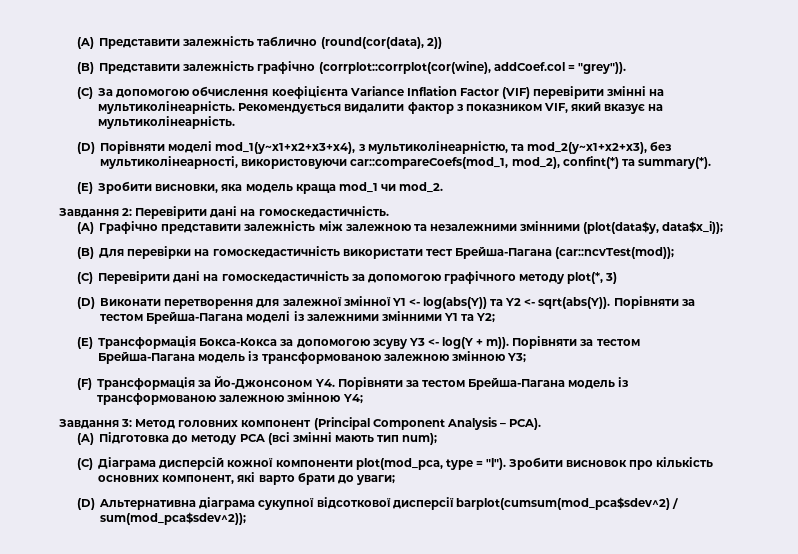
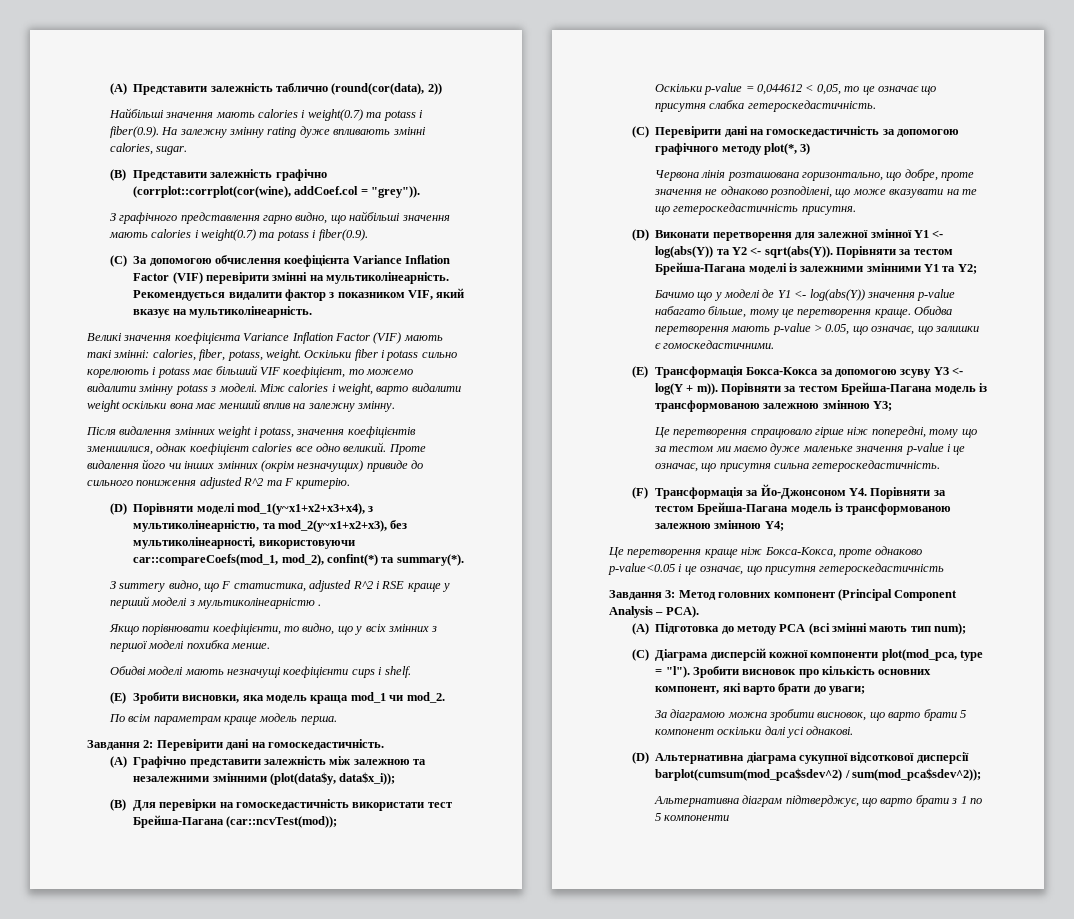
+ Найбільші значення мають calories і weight(0.7) та potass і fiber(0.9). На залежну змінну rating дуже впливають змінні calories, sugar.
+ З графічного представлення гарно видно, що найбільші значення мають calories і weight(0.7) та potass і fiber(0.9).
+ Великі значення коефіцієнта Variance Inflation Factor (VIF) мають такі змінні: calories, fiber, potass, weight. Оскільки fiber і potass сильно корелюють і potass має більший VIF коефіцієнт, то можемо видалити змінну potass з моделі. Між calories і weight, варто видалити weight оскільки вона має менший вплив на залежну змінну.
+ Після видалення змінних weight і potass, значення коефіцієнтів зменшилися, однак коефіцієнт calories все одно великий. Проте видалення його чи інших змінних (окрім незначущих) привиде до сильного пониження adjusted R^2 та F критерію.
+ З summery видно, що F статистика, adjusted R^2 і RSE краще у перший моделі з мультиколінеарністю .
+ Якщо порівнювати коефіцієнти, то видно, що у всіх змінних з першої моделі похибка менше.
+ Обидві моделі мають незначущі коефіцієнти cups і shelf.
+ По всім параметрам краще модель перша.
+ Оскільки p-value = 0,044612 < 0,05, то це означає що присутня слабка гетероскедастичність.
+ Червона лінія розташована горизонтально, що добре, проте значення не однаково розподілені, що може вказувати на те що гетероскедастичність присутня.
+ Бачимо що у моделі де Y1 <- log(abs(Y)) значення p-value набагато більше, тому це перетворення краще. Обидва перетворення мають p-value > 0.05, що означає, що залишки є гомоскедастичними.
+ Це перетворення спрацювало гірше ніж попередні, тому що за тестом ми маємо дуже маленьке значення p-value і це означає, що присутня сильна гетероскедастичність.
+ Це перетворення краще ніж Бокса-Кокса, проте однаково p-value<0.05 і це означає, що присутня гетероскедастичність
+ За діаграмою можна зробити висновок, що варто брати 5 компонент оскільки далі усі однакові.
+ Альтернативна діаграм підтверджує, що варто брати з 1 по 5 компоненти

